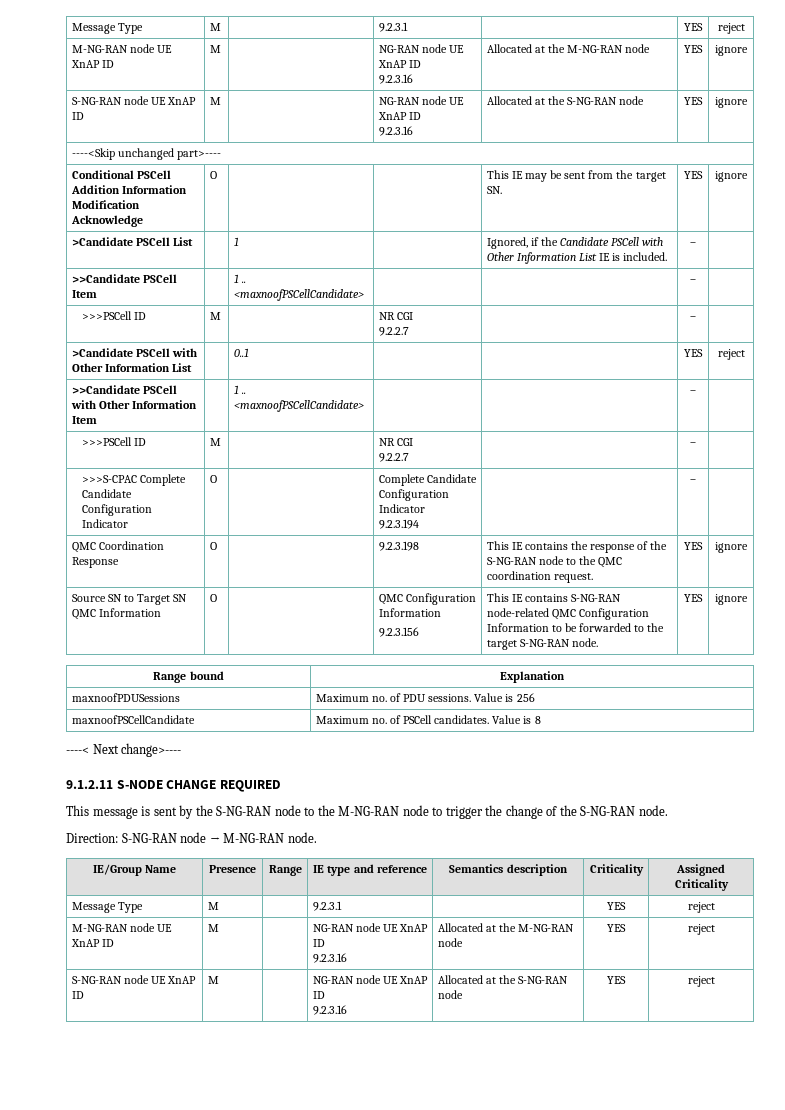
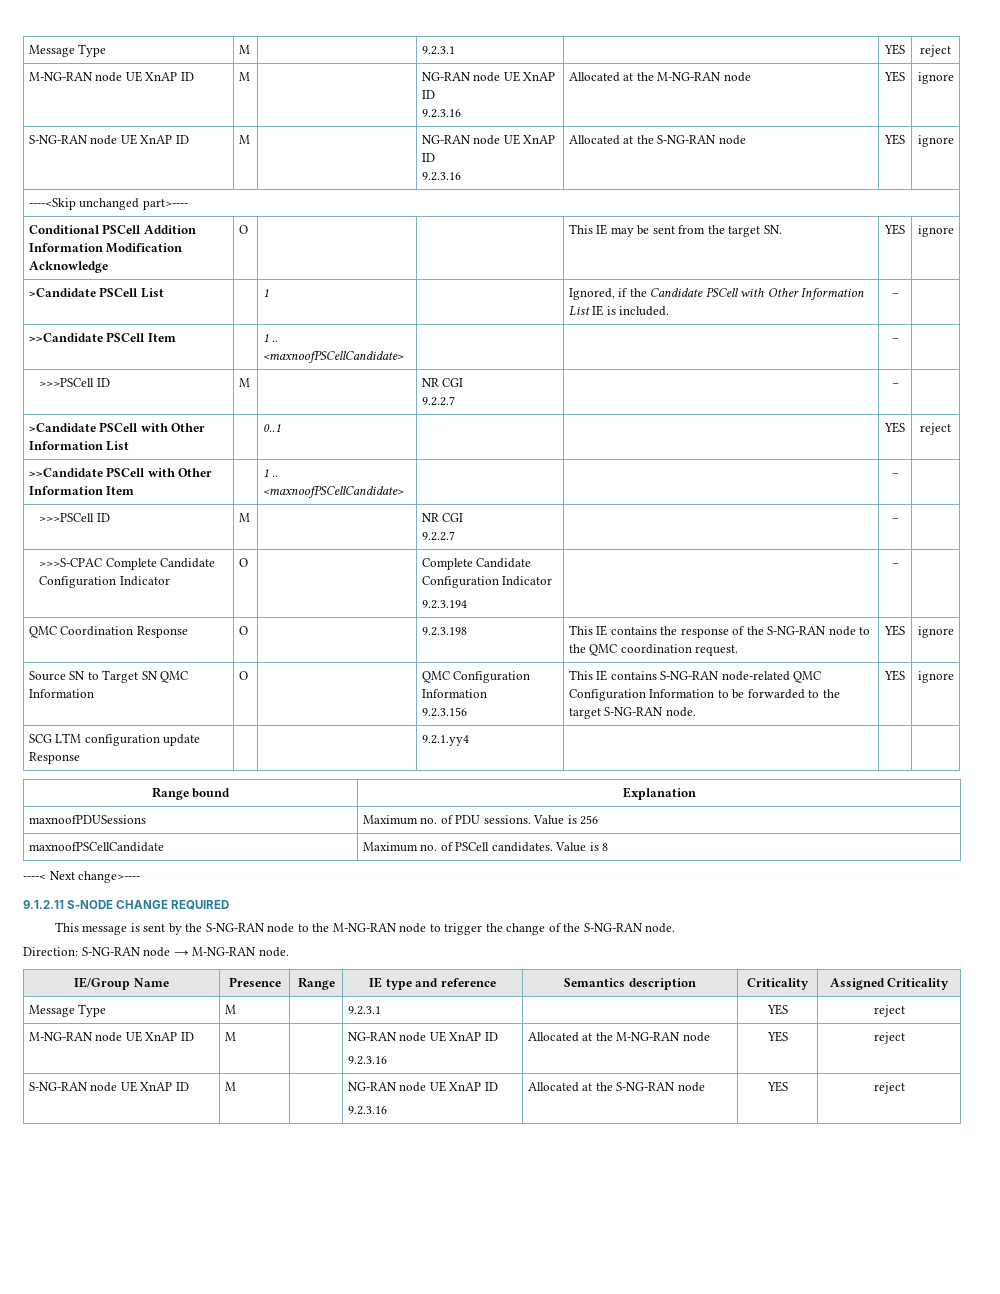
+ SCG LTM configuration update Response | | | 9.2.1.yy4 | | |

